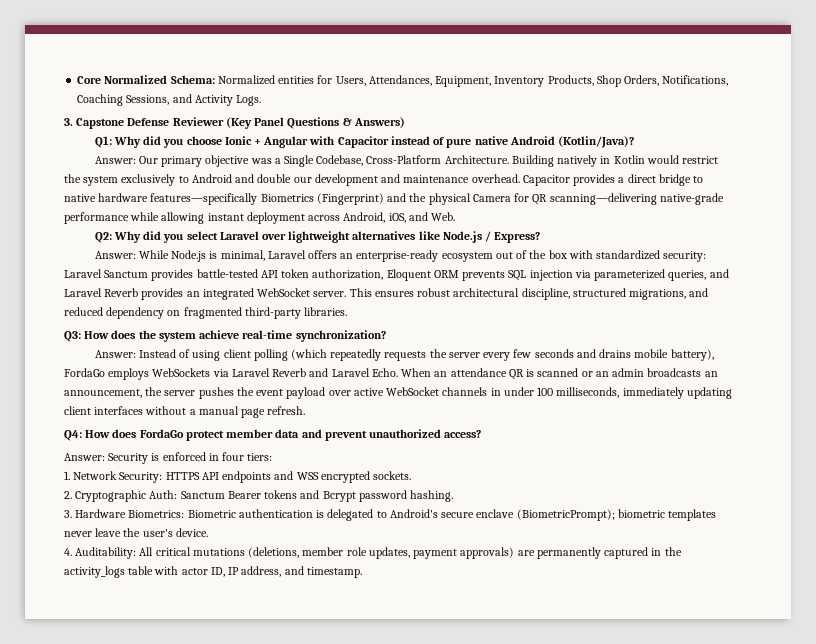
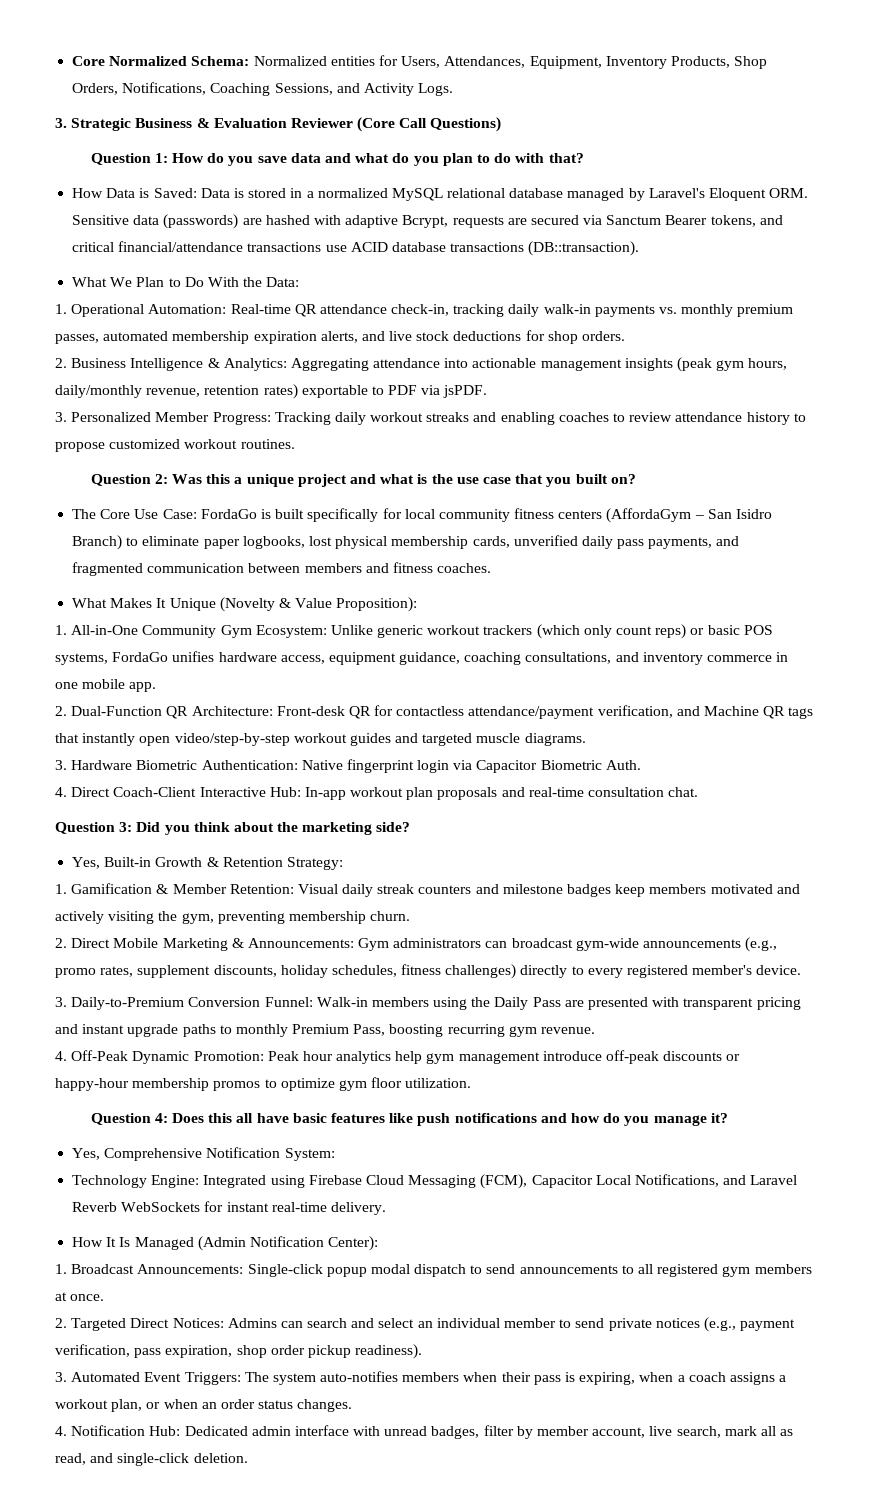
- 3. Capstone Defense Reviewer (Key Panel Questions & Answers)
- Q1: Why did you choose Ionic + Angular with Capacitor instead of pure native Android (Kotlin/Java)?
- Answer: Our primary objective was a Single Codebase, Cross-Platform Architecture. Building natively in Kotlin would restrict the system exclusively to Android and double our development and maintenance overhead. Capacitor provides a direct bridge to native hardware features—specifically Biometrics (Fingerprint) and the physical Camera for QR scanning—delivering native-grade performance while allowing instant deployment across Android, iOS, and Web.
- Q2: Why did you select Laravel over lightweight alternatives like Node.js / Express?
- Answer: While Node.js is minimal, Laravel offers an enterprise-ready ecosystem out of the box with standardized security: Laravel Sanctum provides battle-tested API token authorization, Eloquent ORM prevents SQL injection via parameterized queries, and Laravel Reverb provides an integrated WebSocket server. This ensures robust architectural discipline, structured migrations, and reduced dependency on fragmented third-party libraries.
- Q3: How does the system achieve real-time synchronization?
- Answer: Instead of using client polling (which repeatedly requests the server every few seconds and drains mobile battery), FordaGo employs WebSockets via Laravel Reverb and Laravel Echo. When an attendance QR is scanned or an admin broadcasts an announcement, the server pushes the event payload over active WebSocket channels in under 100 milliseconds, immediately updating client interfaces without a manual page refresh.
- Q4: How does FordaGo protect member data and prevent unauthorized access?
- Answer: Security is enforced in four tiers:
- 1. Network Security: HTTPS API endpoints and WSS encrypted sockets.
- 2. Cryptographic Auth: Sanctum Bearer tokens and Bcrypt password hashing.
- 3. Hardware Biometrics: Biometric authentication is delegated to Android's secure enclave (BiometricPrompt); biometric templates never leave the user's device.
- 4. Auditability: All critical mutations (deletions, member role updates, payment approvals) are permanently captured in the activity_logs table with actor ID, IP address, and timestamp.
+ 3. Strategic Business & Evaluation Reviewer (Core Call Questions)
+ Question 1: How do you save data and what do you plan to do with that?
+ How Data is Saved: Data is stored in a normalized MySQL relational database managed by Laravel's Eloquent ORM. Sensitive data (passwords) are hashed with adaptive Bcrypt, requests are secured via Sanctum Bearer tokens, and critical financial/attendance transactions use ACID database transactions (DB::transaction).
+ What We Plan to Do With the Data:
+ 1. Operational Automation: Real-time QR attendance check-in, tracking daily walk-in payments vs. monthly premium passes, automated membership expiration alerts, and live stock deductions for shop orders.
+ 2. Business Intelligence & Analytics: Aggregating attendance into actionable management insights (peak gym hours, daily/monthly revenue, retention rates) exportable to PDF via jsPDF.
+ 3. Personalized Member Progress: Tracking daily workout streaks and enabling coaches to review attendance history to propose customized workout routines.
+ Question 2: Was this a unique project and what is the use case that you built on?
+ The Core Use Case: FordaGo is built specifically for local community fitness centers (AffordaGym – San Isidro Branch) to eliminate paper logbooks, lost physical membership cards, unverified daily pass payments, and fragmented communication between members and fitness coaches.
+ What Makes It Unique (Novelty & Value Proposition):
+ 1. All-in-One Community Gym Ecosystem: Unlike generic workout trackers (which only count reps) or basic POS systems, FordaGo unifies hardware access, equipment guidance, coaching consultations, and inventory commerce in one mobile app.
+ 2. Dual-Function QR Architecture: Front-desk QR for contactless attendance/payment verification, and Machine QR tags that instantly open video/step-by-step workout guides and targeted muscle diagrams.
+ 3. Hardware Biometric Authentication: Native fingerprint login via Capacitor Biometric Auth.
+ 4. Direct Coach-Client Interactive Hub: In-app workout plan proposals and real-time consultation chat.
+ Question 3: Did you think about the marketing side?
+ Yes, Built-in Growth & Retention Strategy:
+ 1. Gamification & Member Retention: Visual daily streak counters and milestone badges keep members motivated and actively visiting the gym, preventing membership churn.
+ 2. Direct Mobile Marketing & Announcements: Gym administrators can broadcast gym-wide announcements (e.g., promo rates, supplement discounts, holiday schedules, fitness challenges) directly to every registered member's device.
+ 3. Daily-to-Premium Conversion Funnel: Walk-in members using the Daily Pass are presented with transparent pricing and instant upgrade paths to monthly Premium Pass, boosting recurring gym revenue.
+ 4. Off-Peak Dynamic Promotion: Peak hour analytics help gym management introduce off-peak discounts or happy-hour membership promos to optimize gym floor utilization.
+ Question 4: Does this all have basic features like push notifications and how do you manage it?
+ Yes, Comprehensive Notification System:
+ Technology Engine: Integrated using Firebase Cloud Messaging (FCM), Capacitor Local Notifications, and Laravel Reverb WebSockets for instant real-time delivery.
+ How It Is Managed (Admin Notification Center):
+ 1. Broadcast Announcements: Single-click popup modal dispatch to send announcements to all registered gym members at once.
+ 2. Targeted Direct Notices: Admins can search and select an individual member to send private notices (e.g., payment verification, pass expiration, shop order pickup readiness).
+ 3. Automated Event Triggers: The system auto-notifies members when their pass is expiring, when a coach assigns a workout plan, or when an order status changes.
+ 4. Notification Hub: Dedicated admin interface with unread badges, filter by member account, live search, mark all as read, and single-click deletion.

